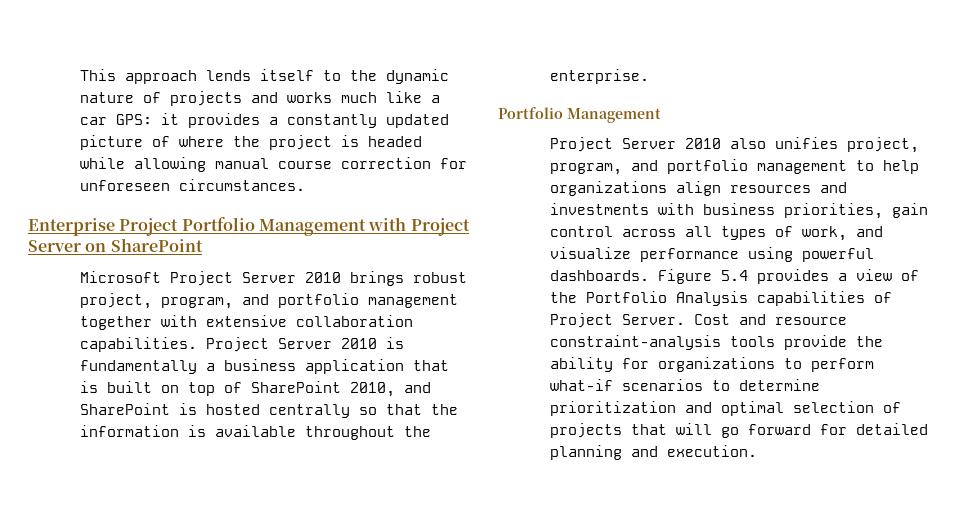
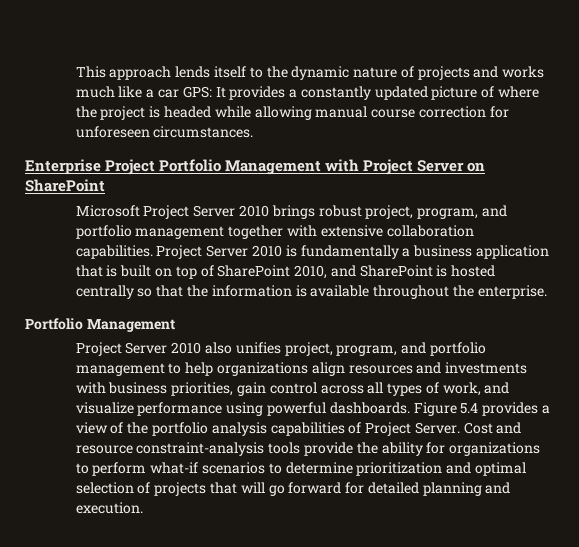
- This approach lends itself to the dynamic nature of projects and works much like a car GPS: it provides a constantly updated picture of where the project is headed while allowing manual course correction for unforeseen circumstances.
+ This approach lends itself to the dynamic nature of projects and works much like a car GPS: It provides a constantly updated picture of where the project is headed while allowing manual course correction for unforeseen circumstances.
- Figure 5.4 provides a view of the Portfolio Analysis capabilities of Project Server.
+ Figure 5.4 provides a view of the portfolio analysis capabilities of Project Server.

